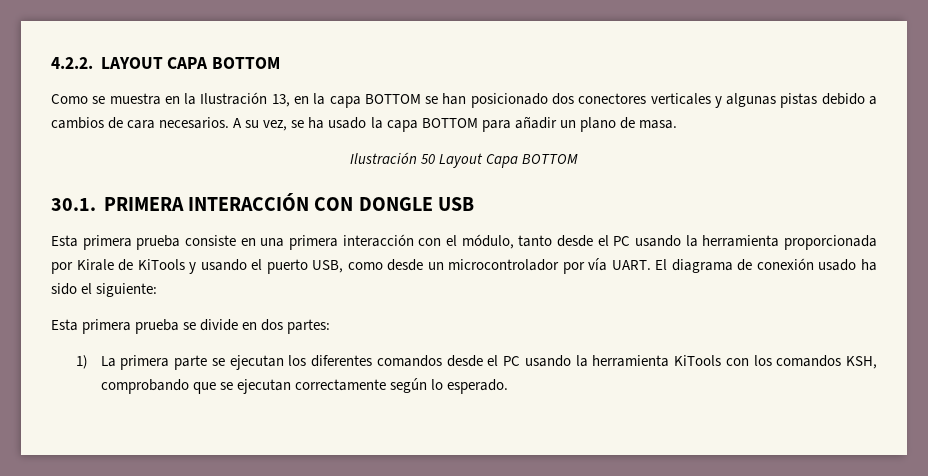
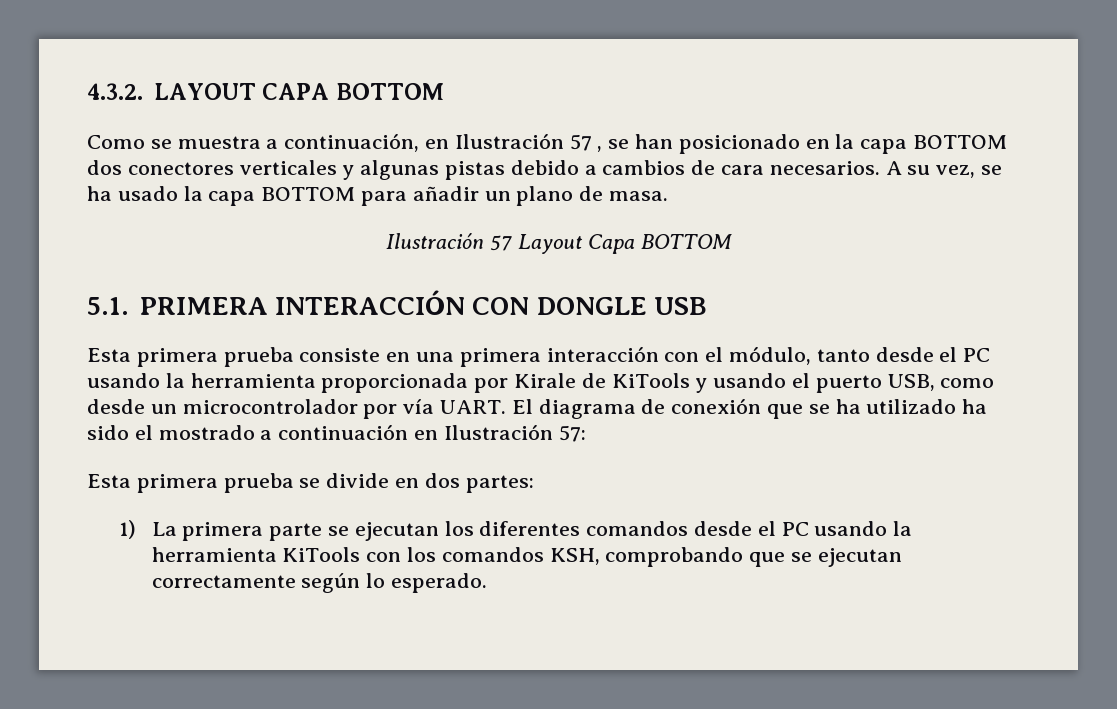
- 4.2.2. LAYOUT CAPA BOTTOM
+ 4.3.2. LAYOUT CAPA BOTTOM
- Como se muestra en la Ilustración 13, en la capa BOTTOM se han posicionado dos conectores verticales y algunas pistas debido a cambios de cara necesarios.
+ Como se muestra a continuación, en Ilustración 57 , se han posicionado en la capa BOTTOM dos conectores verticales y algunas pistas debido a cambios de cara necesarios.
- Ilustración 50 Layout Capa BOTTOM
+ Ilustración 57 Layout Capa BOTTOM
- 30.1. PRIMERA INTERACCIÓN CON DONGLE USB
+ 5.1. PRIMERA INTERACCIÓN CON DONGLE USB
- El diagrama de conexión usado ha sido el siguiente:
+ El diagrama de conexión que se ha utilizado ha sido el mostrado a continuación en Ilustración 57:

